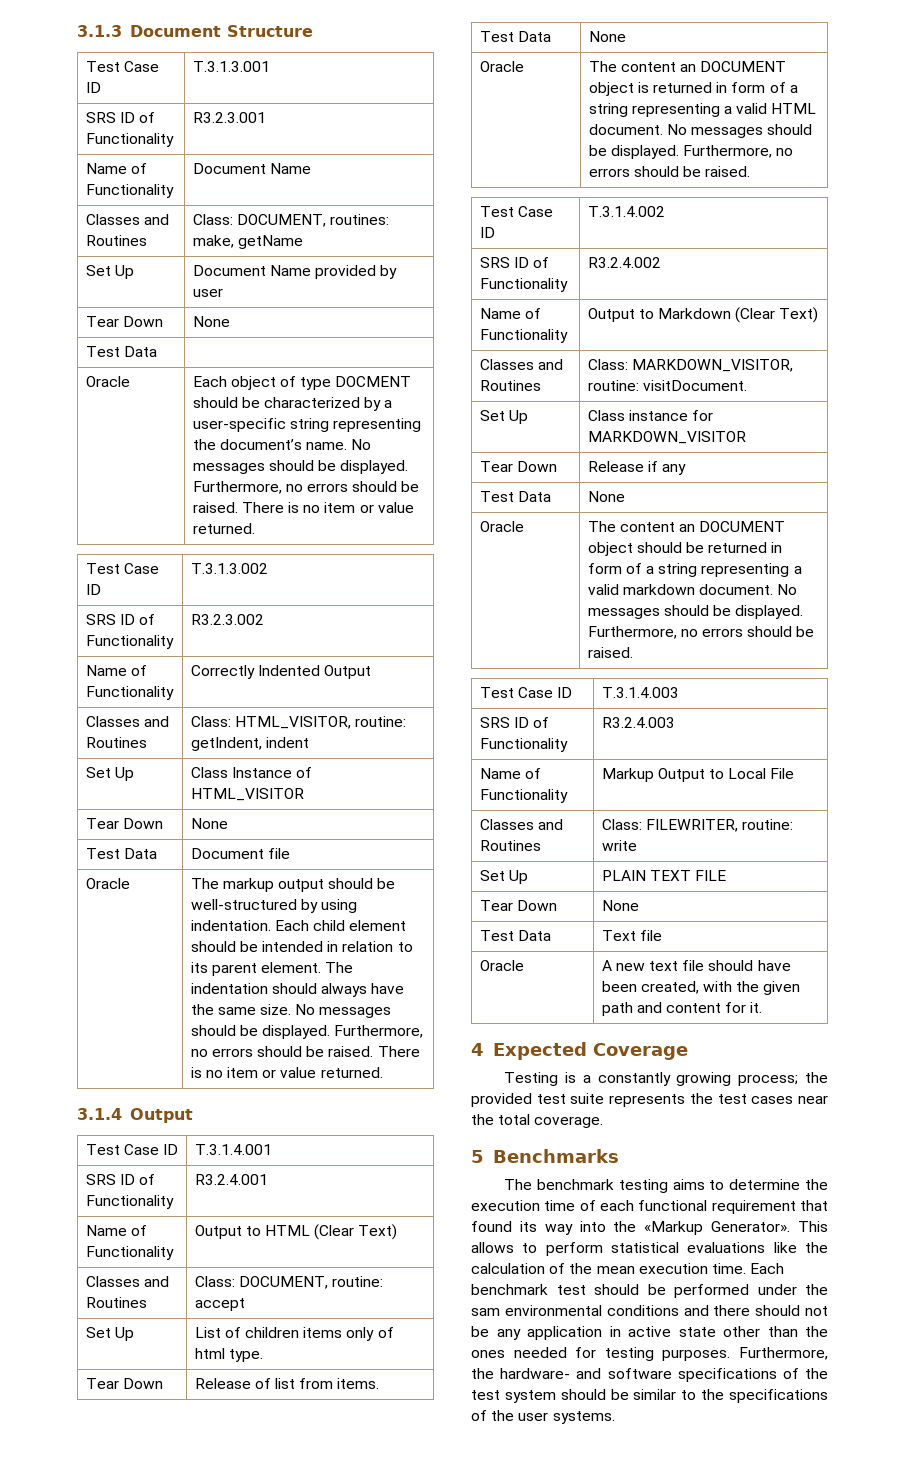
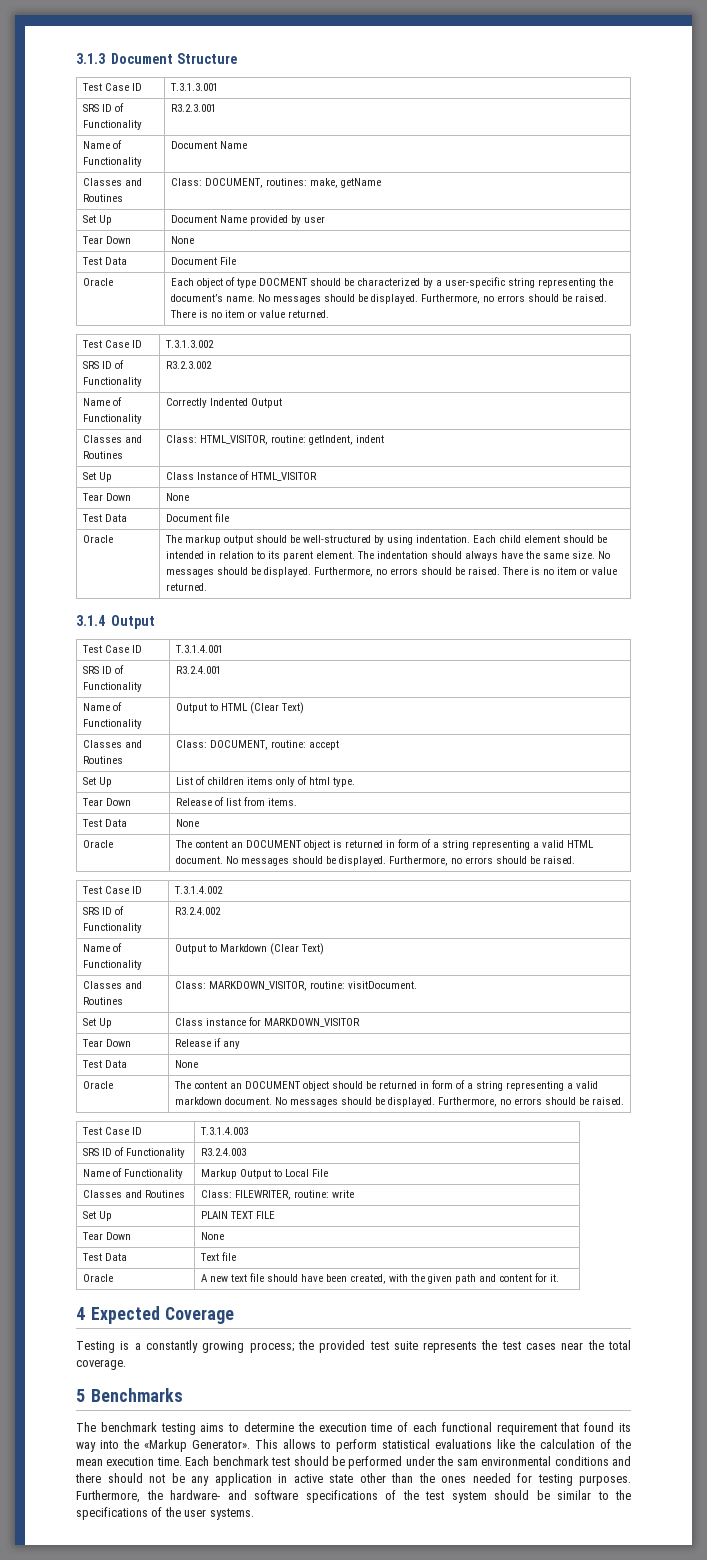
  Set Up | Document Name provided by user
  Tear Down | None
- Test Data |
+ Test Data | Document File

